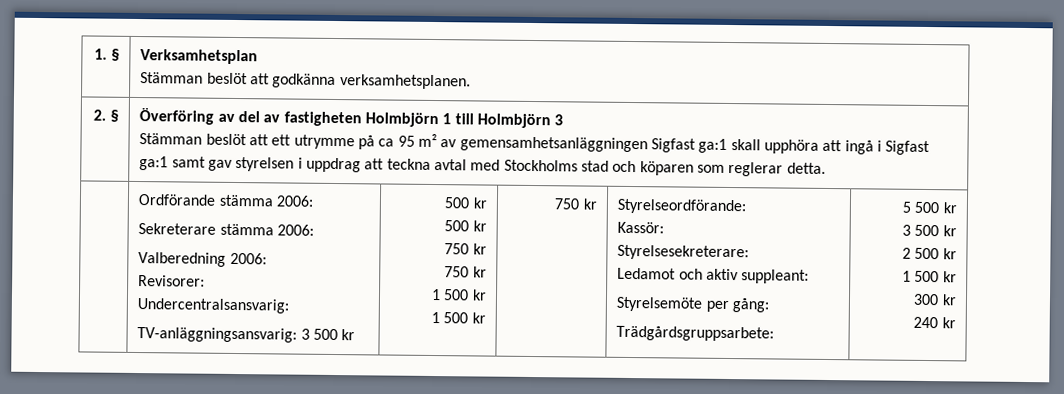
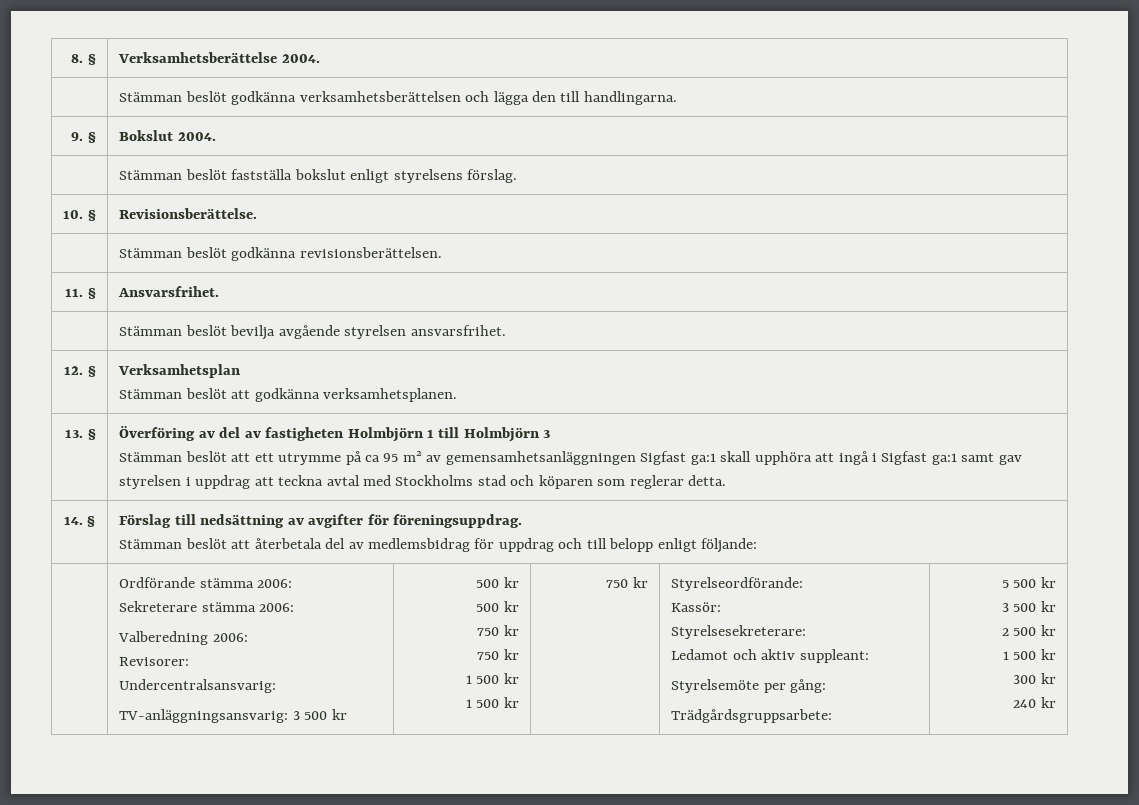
- 1. § | Verksamhetsplan
+ 8. § | Verksamhetsberättelse 2004.
+ | Stämman beslöt godkänna verksamhetsberättelsen och lägga den till handlingarna.
+ 9. § | Bokslut 2004.
+ | Stämman beslöt fastställa bokslut enligt styrelsens förslag.
+ 10. § | Revisionsberättelse.
+ | Stämman beslöt godkänna revisionsberättelsen.
+ 11. § | Ansvarsfrihet.
+ | Stämman beslöt bevilja avgående styrelsen ansvarsfrihet.
+ 12. § | Verksamhetsplan
- 2. §
+ 13. §
+ 14. § | Förslag till nedsättning av avgifter för föreningsuppdrag.
+ Stämman beslöt att återbetala del av medlemsbidrag för uppdrag och till belopp enligt följande:

